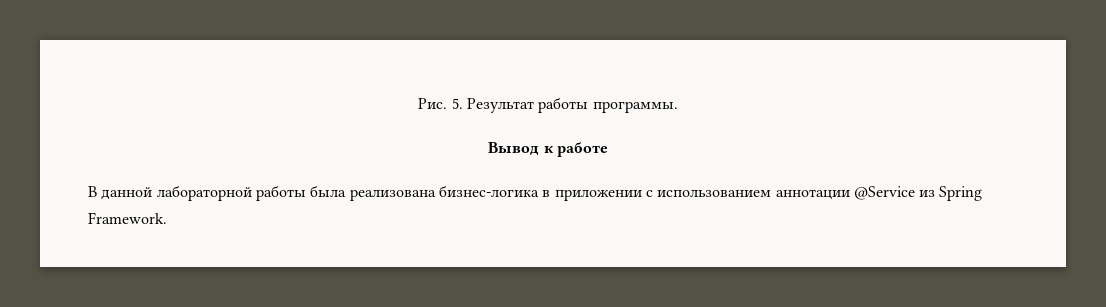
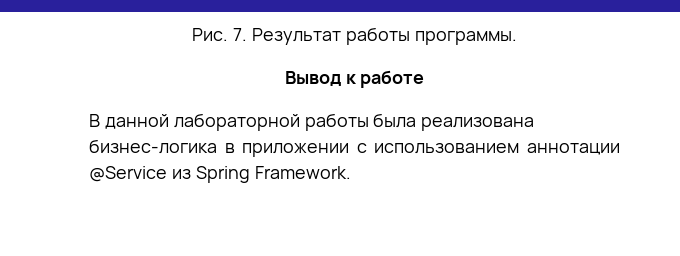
- Рис. 5. Результат работы программы.
+ Рис. 7. Результат работы программы.

